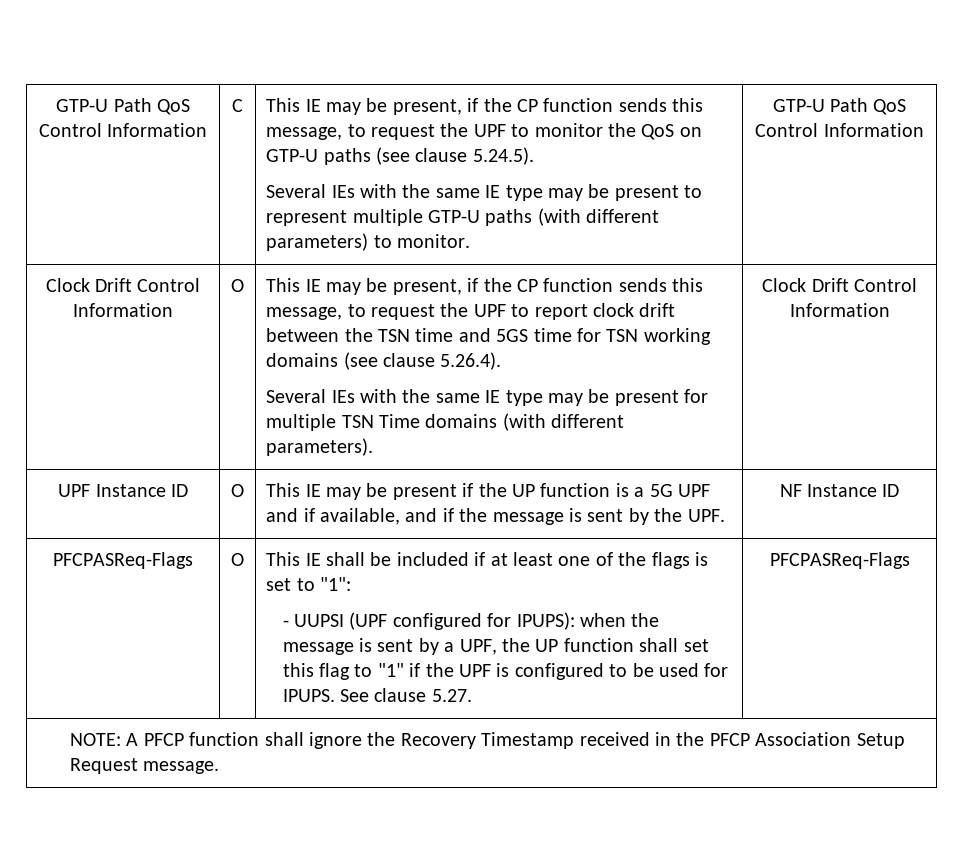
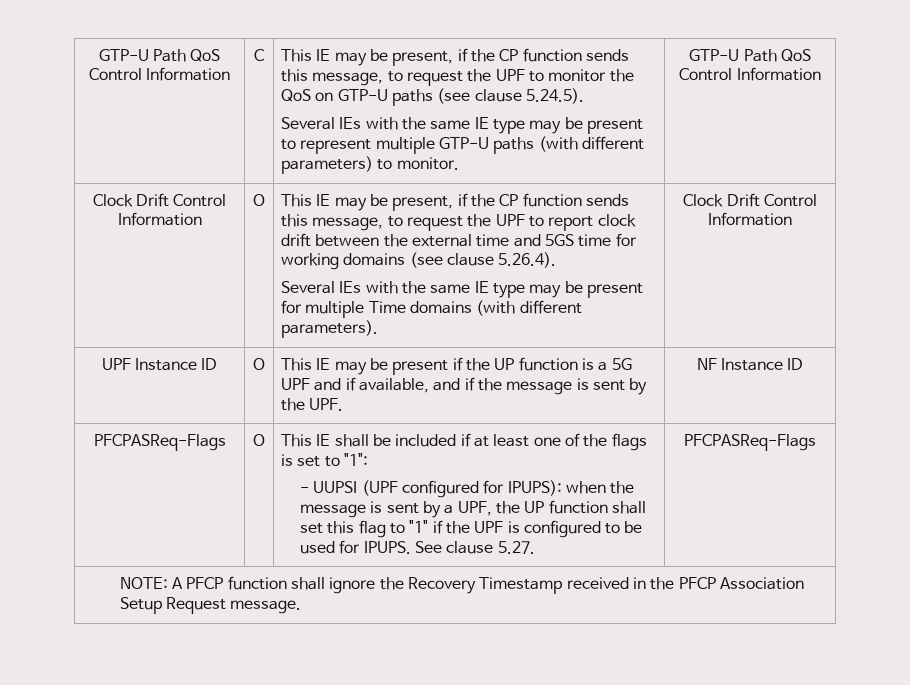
- This IE may be present, if the CP function sends this message, to request the UPF to report clock drift between the TSN time and 5GS time for TSN working domains (see clause 5.26.4).
+ This IE may be present, if the CP function sends this message, to request the UPF to report clock drift between the external time and 5GS time for working domains (see clause 5.26.4).
- Several IEs with the same IE type may be present for multiple TSN Time domains (with different parameters).
+ Several IEs with the same IE type may be present for multiple Time domains (with different parameters).

